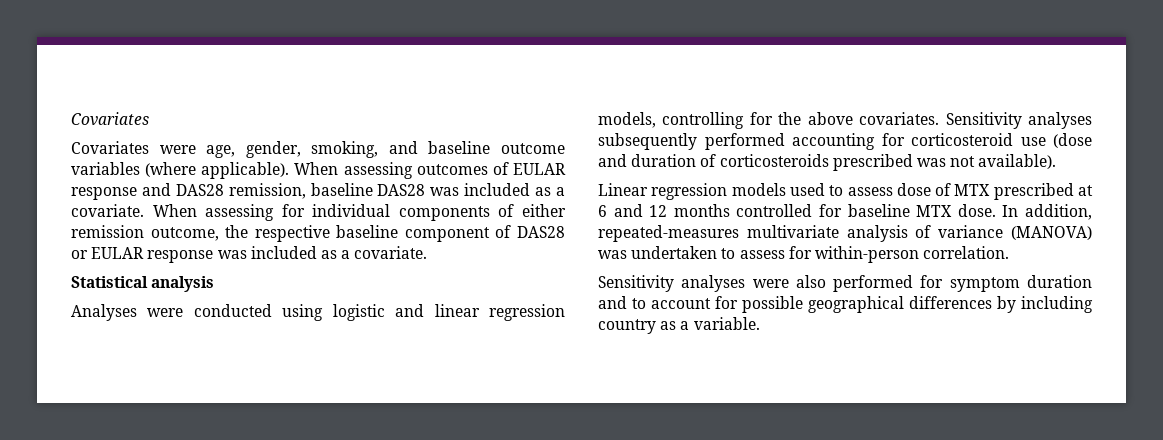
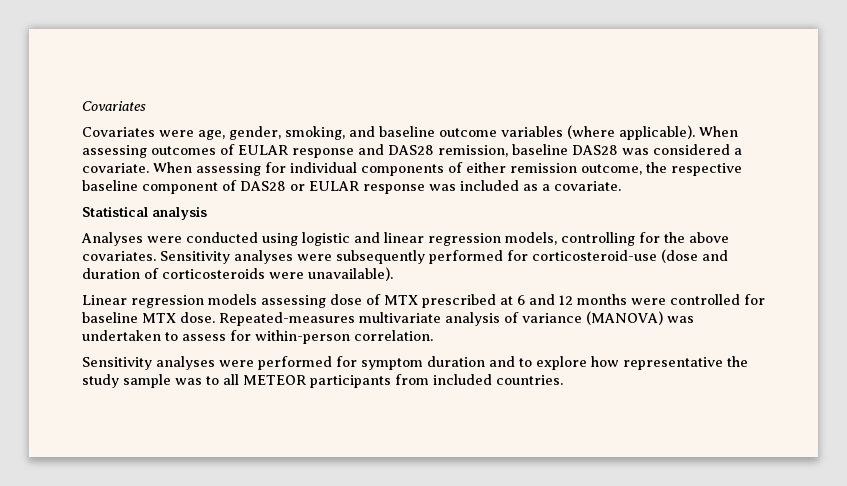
- When assessing outcomes of EULAR response and DAS28 remission, baseline DAS28 was included as a covariate.
+ When assessing outcomes of EULAR response and DAS28 remission, baseline DAS28 was considered a covariate.
- Sensitivity analyses subsequently performed accounting for corticosteroid use (dose and duration of corticosteroids prescribed was not available).
+ Sensitivity analyses were subsequently performed for corticosteroid-use (dose and duration of corticosteroids were unavailable).
- Linear regression models used to assess dose of MTX prescribed at 6 and 12 months controlled for baseline MTX dose.
+ Linear regression models assessing dose of MTX prescribed at 6 and 12 months were controlled for baseline MTX dose.
- In addition, repeated-measures multivariate analysis of variance (MANOVA) was undertaken to assess for within-person correlation.
+ Repeated-measures multivariate analysis of variance (MANOVA) was undertaken to assess for within-person correlation.
- Sensitivity analyses were also performed for symptom duration and to account for possible geographical differences by including country as a variable.
+ Sensitivity analyses were performed for symptom duration and to explore how representative the study sample was to all METEOR participants from included countries.

